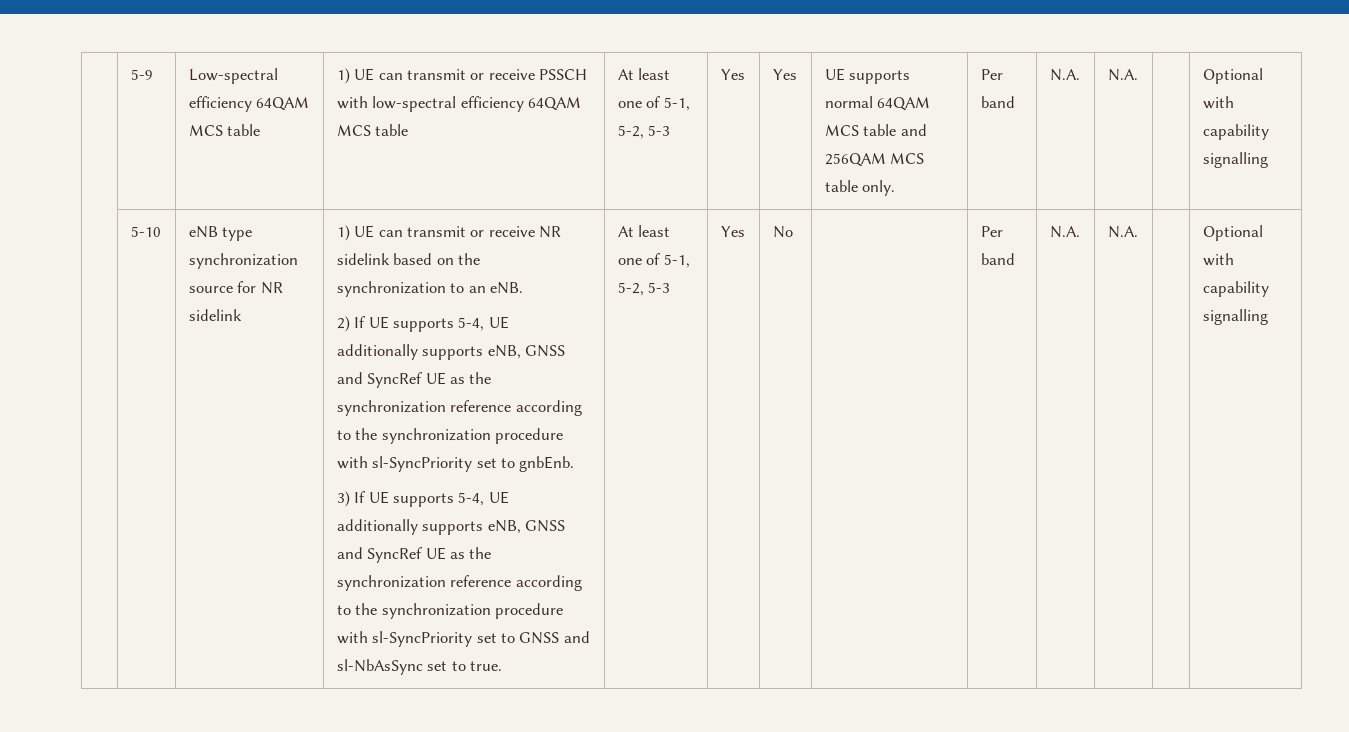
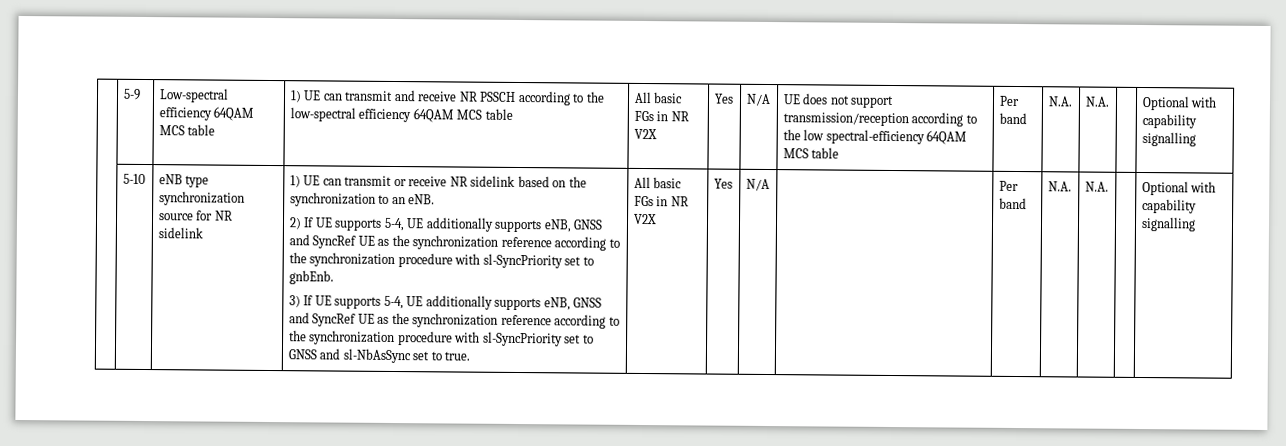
- 1) UE can transmit or receive PSSCH with low-spectral efficiency 64QAM MCS table
+ 1) UE can transmit and receive NR PSSCH according to the low-spectral efficiency 64QAM MCS table
- At least one of 5-1, 5-2, 5-3 | Yes | Yes | UE supports normal 64QAM MCS table and 256QAM MCS table only.
+ All basic FGs in NR V2X | Yes | N/A | UE does not support transmission/reception according to the low spectral-efficiency 64QAM MCS table
- 3) If UE supports 5-4, UE additionally supports eNB, GNSS and SyncRef UE as the synchronization reference according to the synchronization procedure with sl-SyncPriority set to GNSS and sl-NbAsSync set to true. | At least one of 5-1, 5-2, 5-3 | Yes | No
+ 3) If UE supports 5-4, UE additionally supports eNB, GNSS and SyncRef UE as the synchronization reference according to the synchronization procedure with sl-SyncPriority set to GNSS and sl-NbAsSync set to true. | All basic FGs in NR V2X | Yes | N/A

